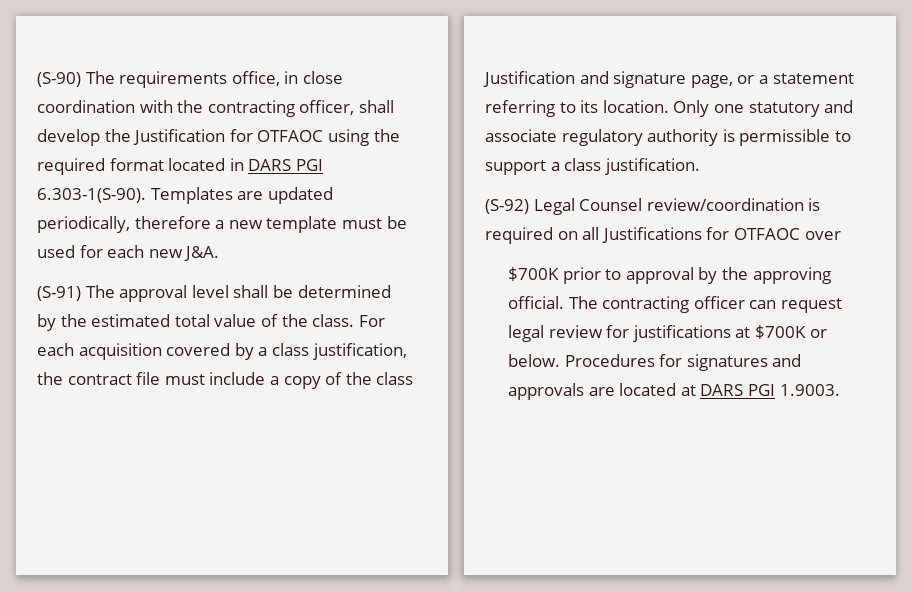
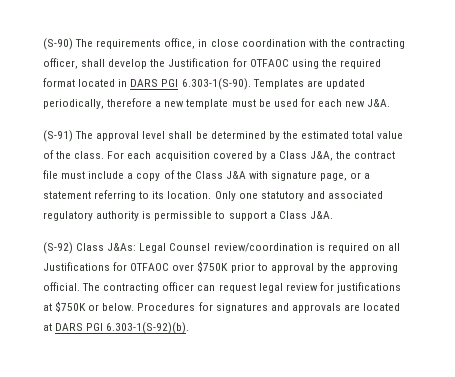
- For each acquisition covered by a class justification, the contract file must include a copy of the class Justification and signature page, or a statement referring to its location.
+ For each acquisition covered by a Class J&A, the contract file must include a copy of the Class J&A with signature page, or a statement referring to its location.
- Only one statutory and associate regulatory authority is permissible to support a class justification.
+ Only one statutory and associated regulatory authority is permissible to support a Class J&A.
- (S-92) Legal Counsel review/coordination is required on all Justifications for OTFAOC over
- $700K prior to approval by the approving official.
+ (S-92) Class J&As: Legal Counsel review/coordination is required on all Justifications for OTFAOC over $750K prior to approval by the approving official.
- The contracting officer can request legal review for justifications at $700K or below.
+ The contracting officer can request legal review for justifications at $750K or below.
- Procedures for signatures and approvals are located at DARS PGI 1.9003.
+ Procedures for signatures and approvals are located at DARS PGI 6.303-1(S-92)(b).

